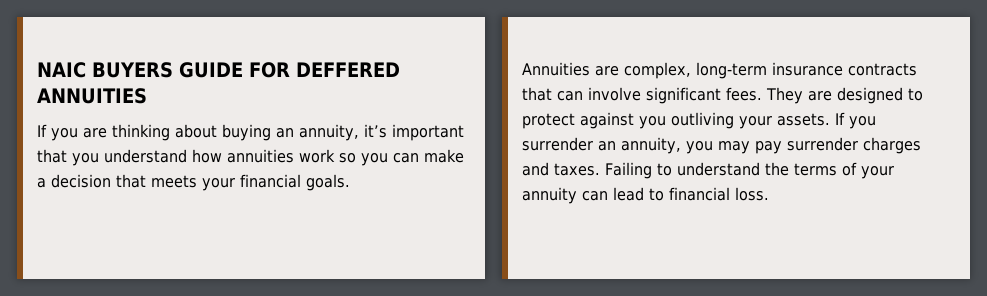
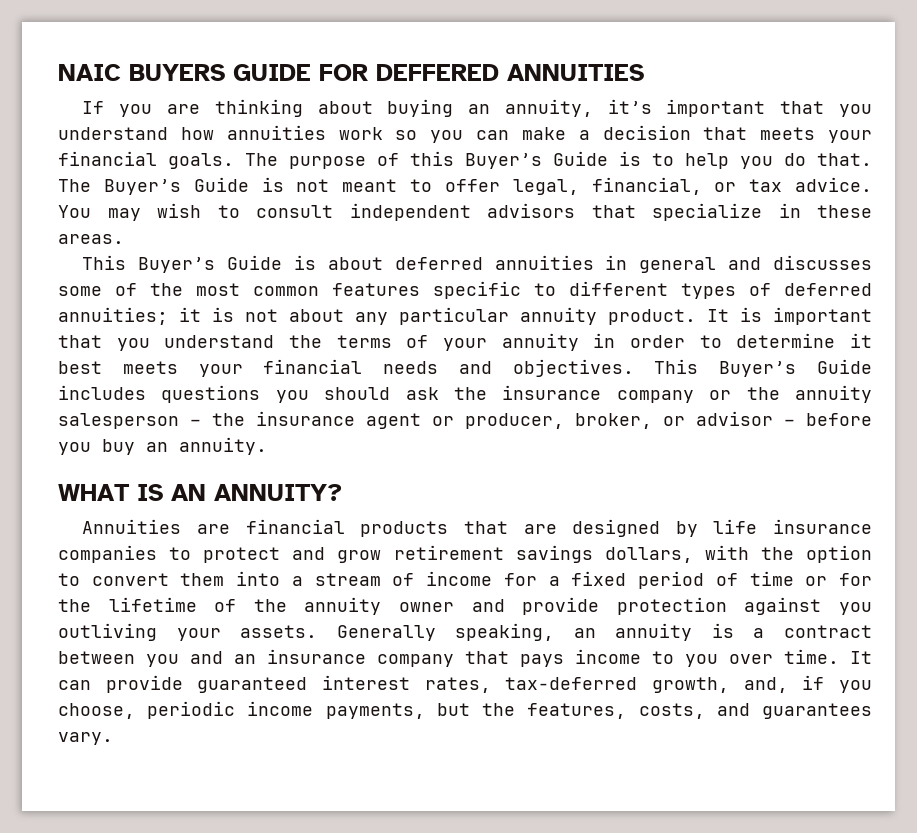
- If you are thinking about buying an annuity, it’s important that you understand how annuities work so you can make a decision that meets your financial goals.
- Annuities are complex, long-term insurance contracts that can involve significant fees. They are designed to protect against you outliving your assets. If you surrender an annuity, you may pay surrender charges and taxes. Failing to understand the terms of your annuity can lead to financial loss.
+ If you are thinking about buying an annuity, it’s important that you understand how annuities work so you can make a decision that meets your financial goals. The purpose of this Buyer’s Guide is to help you do that. The Buyer’s Guide is not meant to offer legal, financial, or tax advice. You may wish to consult independent advisors that specialize in these areas.
+ This Buyer’s Guide is about deferred annuities in general and discusses some of the most common features specific to different types of deferred annuities; it is not about any particular annuity product. It is important that you understand the terms of your annuity in order to determine it best meets your financial needs and objectives. This Buyer’s Guide includes questions you should ask the insurance company or the annuity salesperson – the insurance agent or producer, broker, or advisor – before you buy an annuity.
+ WHAT IS AN ANNUITY?
+ Annuities are financial products that are designed by life insurance companies to protect and grow retirement savings dollars, with the option to convert them into a stream of income for a fixed period of time or for the lifetime of the annuity owner and provide protection against you outliving your assets. Generally speaking, an annuity is a contract between you and an insurance company that pays income to you over time. It can provide guaranteed interest rates, tax-deferred growth, and, if you choose, periodic income payments, but the features, costs, and guarantees vary.

